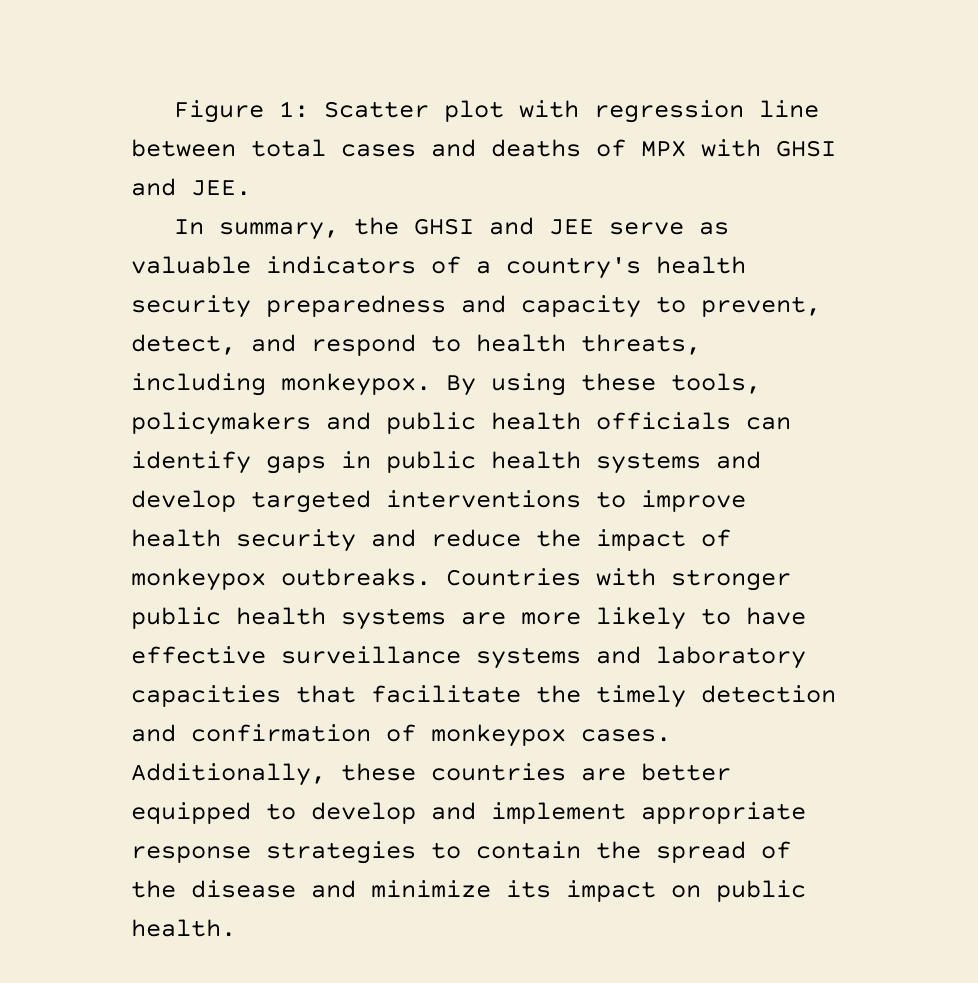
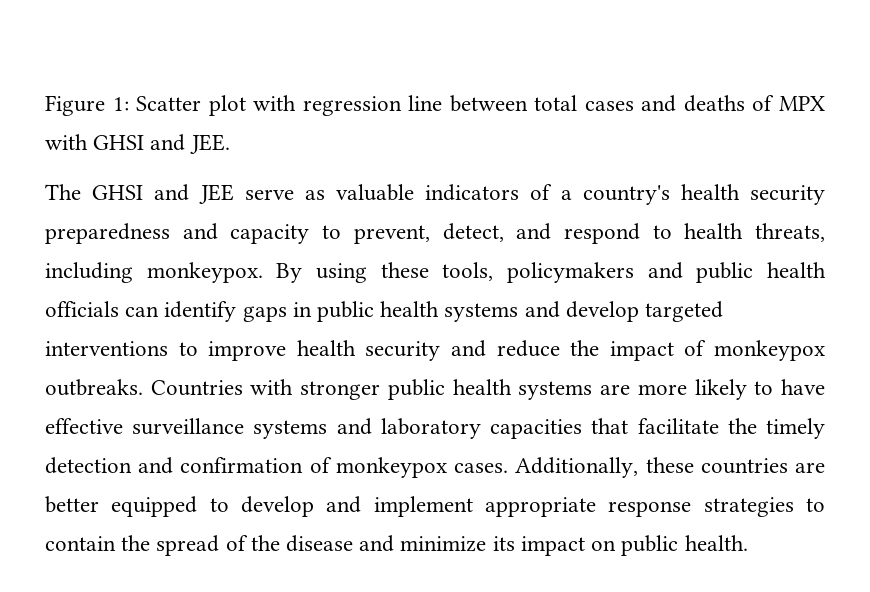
- In summary, the GHSI and JEE serve as valuable indicators of a country's health security preparedness and capacity to prevent, detect, and respond to health threats, including monkeypox.
+ The GHSI and JEE serve as valuable indicators of a country's health security preparedness and capacity to prevent, detect, and respond to health threats, including monkeypox.

